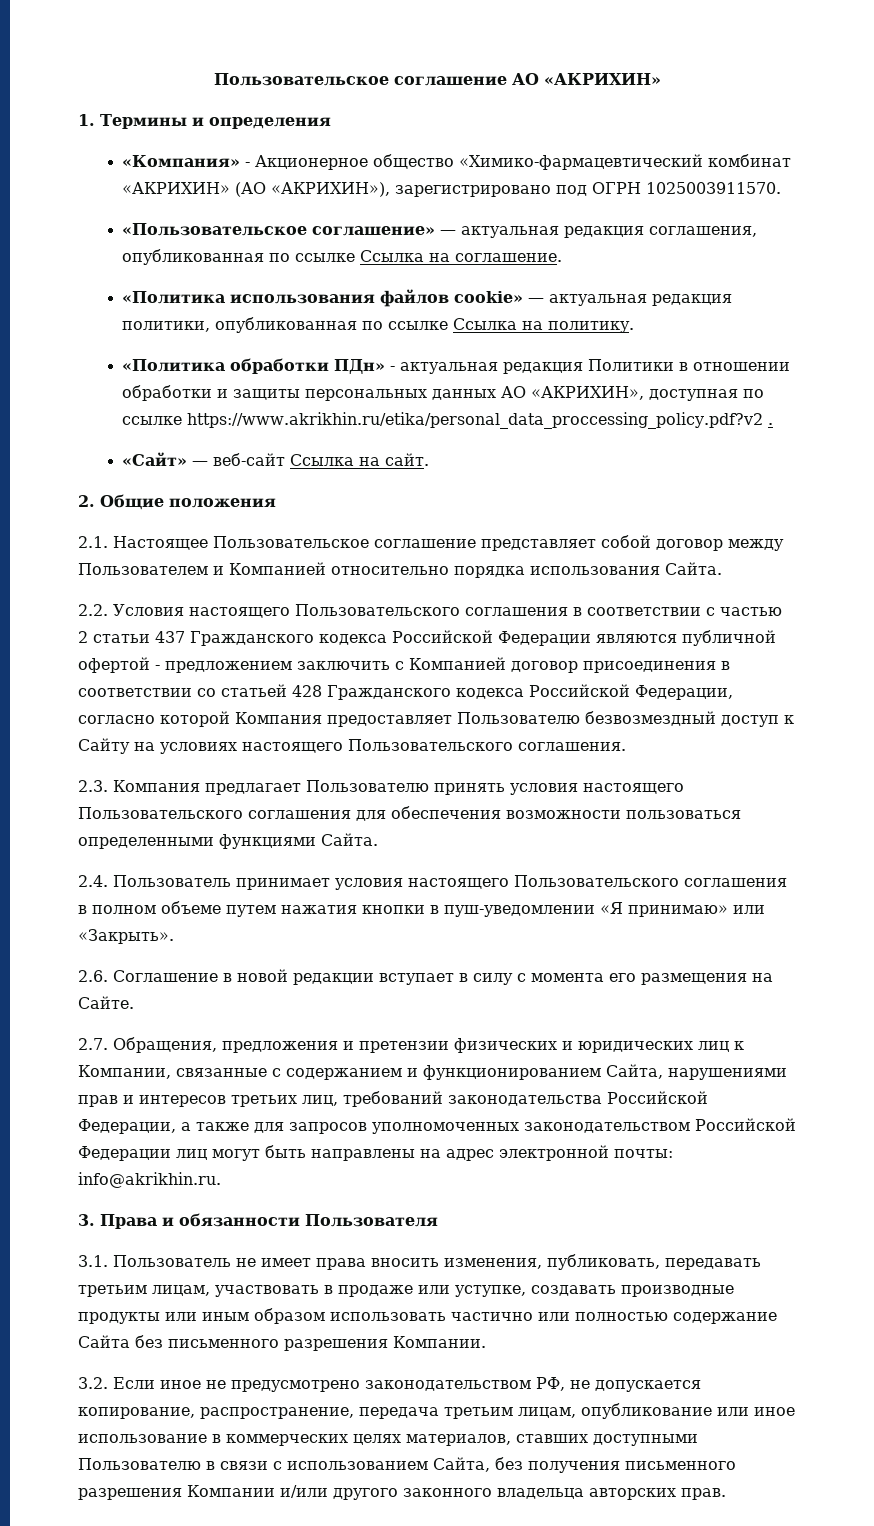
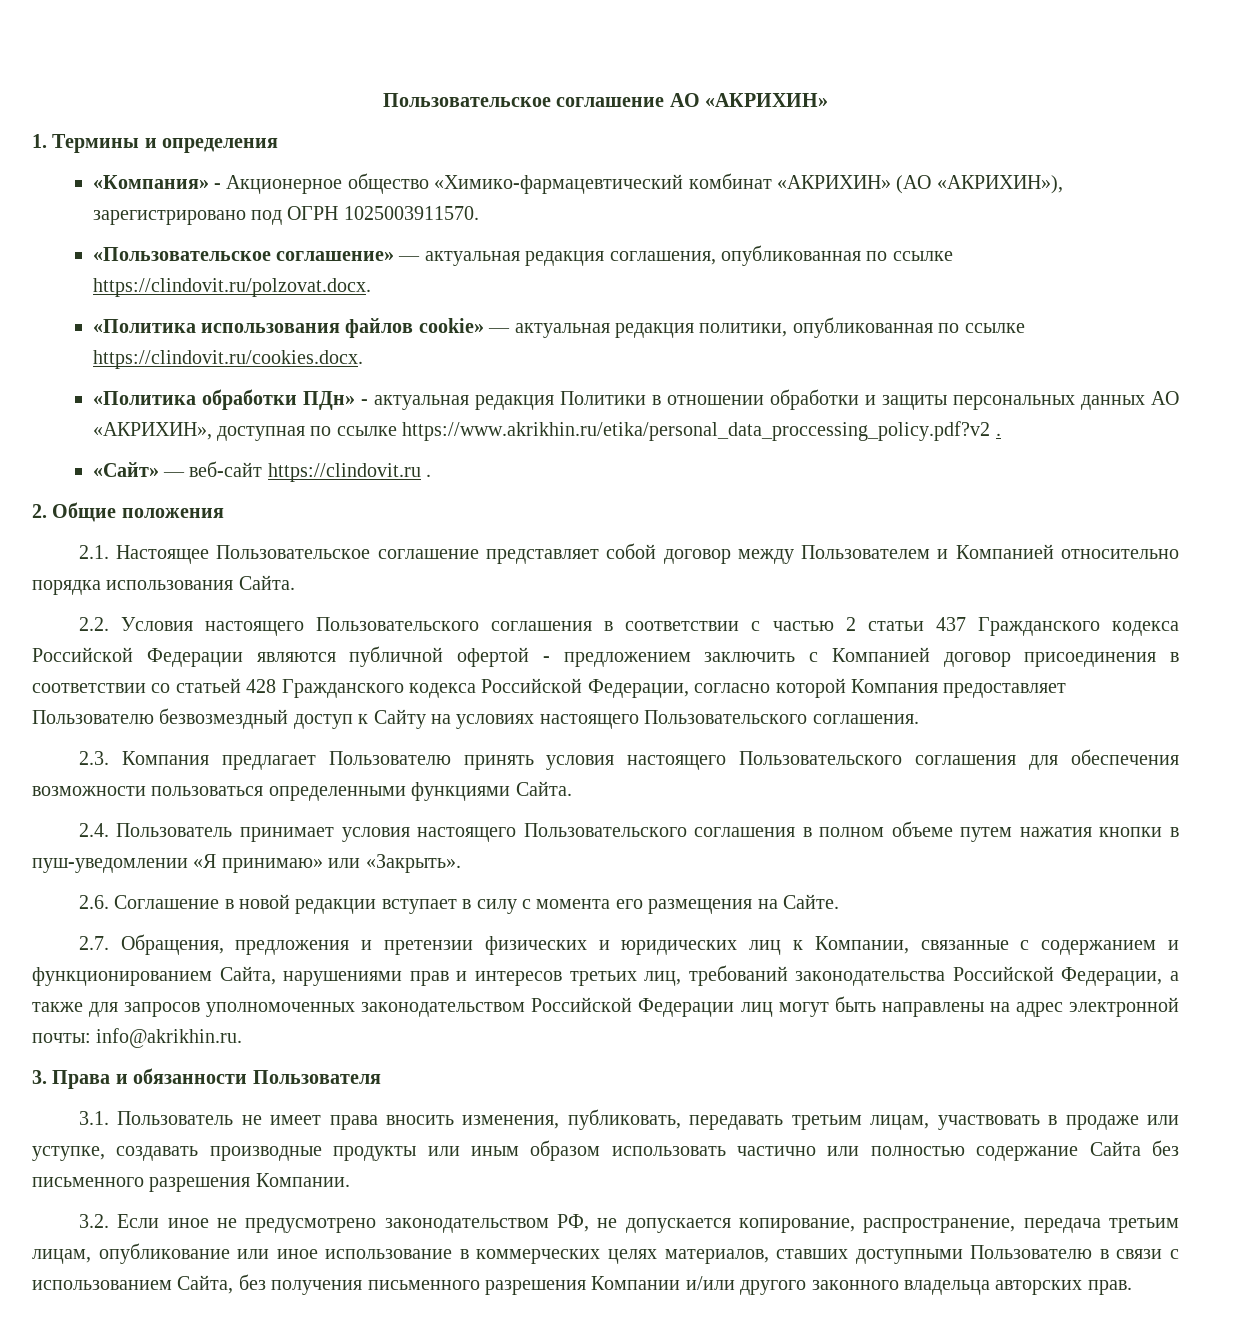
- «Пользовательское соглашение» — актуальная редакция соглашения, опубликованная по ссылке Ссылка на соглашение.
+ «Пользовательское соглашение» — актуальная редакция соглашения, опубликованная по ссылке https://clindovit.ru/polzovat.docx.
- «Политика использования файлов cookie» — актуальная редакция политики, опубликованная по ссылке Ссылка на политику.
+ «Политика использования файлов cookie» — актуальная редакция политики, опубликованная по ссылке https://clindovit.ru/cookies.docx.
- «Сайт» — веб-сайт Ссылка на сайт.
+ «Сайт» — веб-сайт https://clindovit.ru .

